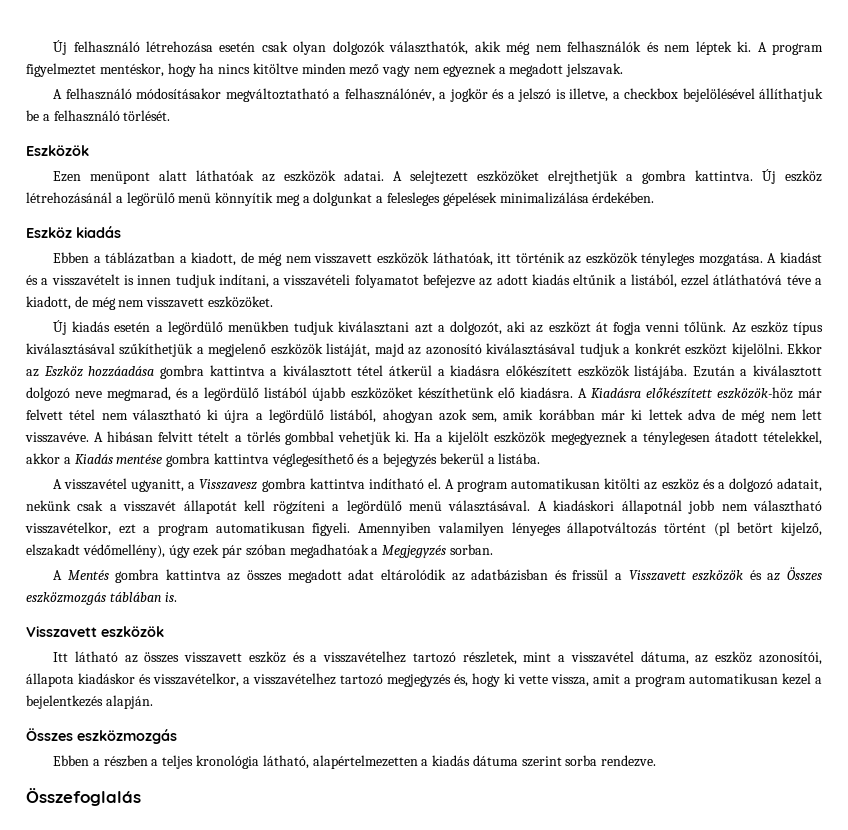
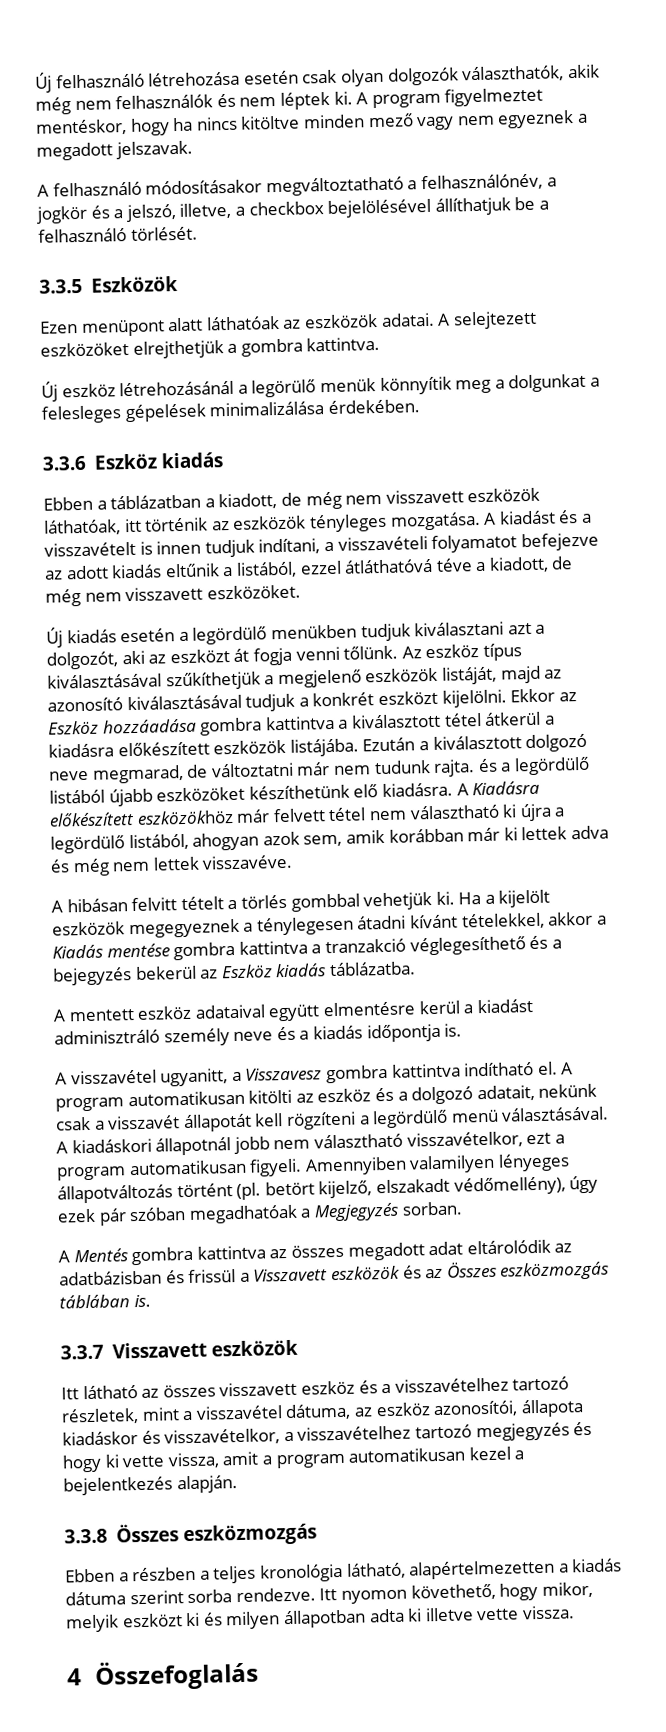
- A felhasználó módosításakor megváltoztatható a felhasználónév, a jogkör és a jelszó is illetve, a checkbox bejelölésével állíthatjuk be a felhasználó törlését.
+ A felhasználó módosításakor megváltoztatható a felhasználónév, a jogkör és a jelszó, illetve, a checkbox bejelölésével állíthatjuk be a felhasználó törlését.
- Eszközök
+ 3.3.5 Eszközök
- A selejtezett eszközöket elrejthetjük a gombra kattintva. Új eszköz létrehozásánál a legörülő menü könnyítik meg a dolgunkat a felesleges gépelések minimalizálása érdekében.
+ A selejtezett eszközöket elrejthetjük a gombra kattintva.
+ Új eszköz létrehozásánál a legörülő menük könnyítik meg a dolgunkat a felesleges gépelések minimalizálása érdekében.
- Eszköz kiadás
+ 3.3.6 Eszköz kiadás
- Ezután a kiválasztott dolgozó neve megmarad, és a legördülő listából újabb eszközöket készíthetünk elő kiadásra.
+ Ezután a kiválasztott dolgozó neve megmarad, de változtatni már nem tudunk rajta. és a legördülő listából újabb eszközöket készíthetünk elő kiadásra.
- A Kiadásra előkészített eszközök-höz már felvett tétel nem választható ki újra a legördülő listából, ahogyan azok sem, amik korábban már ki lettek adva de még nem lett visszavéve. A hibásan felvitt tételt a törlés gombbal vehetjük ki.
+ A Kiadásra előkészített eszközökhöz már felvett tétel nem választható ki újra a legördülő listából, ahogyan azok sem, amik korábban már ki lettek adva és még nem lettek visszavéve.
+ A hibásan felvitt tételt a törlés gombbal vehetjük ki.
- Ha a kijelölt eszközök megegyeznek a ténylegesen átadott tételekkel, akkor a Kiadás mentése gombra kattintva véglegesíthető és a bejegyzés bekerül a listába.
+ Ha a kijelölt eszközök megegyeznek a ténylegesen átadni kívánt tételekkel, akkor a Kiadás mentése gombra kattintva a tranzakció véglegesíthető és a bejegyzés bekerül az Eszköz kiadás táblázatba.
+ A mentett eszköz adataival együtt elmentésre kerül a kiadást adminisztráló személy neve és a kiadás időpontja is.
- Amennyiben valamilyen lényeges állapotváltozás történt (pl betört kijelző, elszakadt védőmellény), úgy ezek pár szóban megadhatóak a Megjegyzés sorban.
+ Amennyiben valamilyen lényeges állapotváltozás történt (pl. betört kijelző, elszakadt védőmellény), úgy ezek pár szóban megadhatóak a Megjegyzés sorban.
  A Mentés gombra kattintva az összes megadott adat eltárolódik az adatbázisban és frissül a Visszavett eszközök és az Összes eszközmozgás táblában is.
- Visszavett eszközök
+ 3.3.7 Visszavett eszközök
- Itt látható az összes visszavett eszköz és a visszavételhez tartozó részletek, mint a visszavétel dátuma, az eszköz azonosítói, állapota kiadáskor és visszavételkor, a visszavételhez tartozó megjegyzés és, hogy ki vette vissza, amit a program automatikusan kezel a bejelentkezés alapján.
- Összes eszközmozgás
+ Itt látható az összes visszavett eszköz és a visszavételhez tartozó részletek, mint a visszavétel dátuma, az eszköz azonosítói, állapota kiadáskor és visszavételkor, a visszavételhez tartozó megjegyzés és hogy ki vette vissza, amit a program automatikusan kezel a bejelentkezés alapján.
+ 3.3.8 Összes eszközmozgás
- Ebben a részben a teljes kronológia látható, alapértelmezetten a kiadás dátuma szerint sorba rendezve.
- Összefoglalás
+ Ebben a részben a teljes kronológia látható, alapértelmezetten a kiadás dátuma szerint sorba rendezve. Itt nyomon követhető, hogy mikor, melyik eszközt ki és milyen állapotban adta ki illetve vette vissza.
+ 4 Összefoglalás

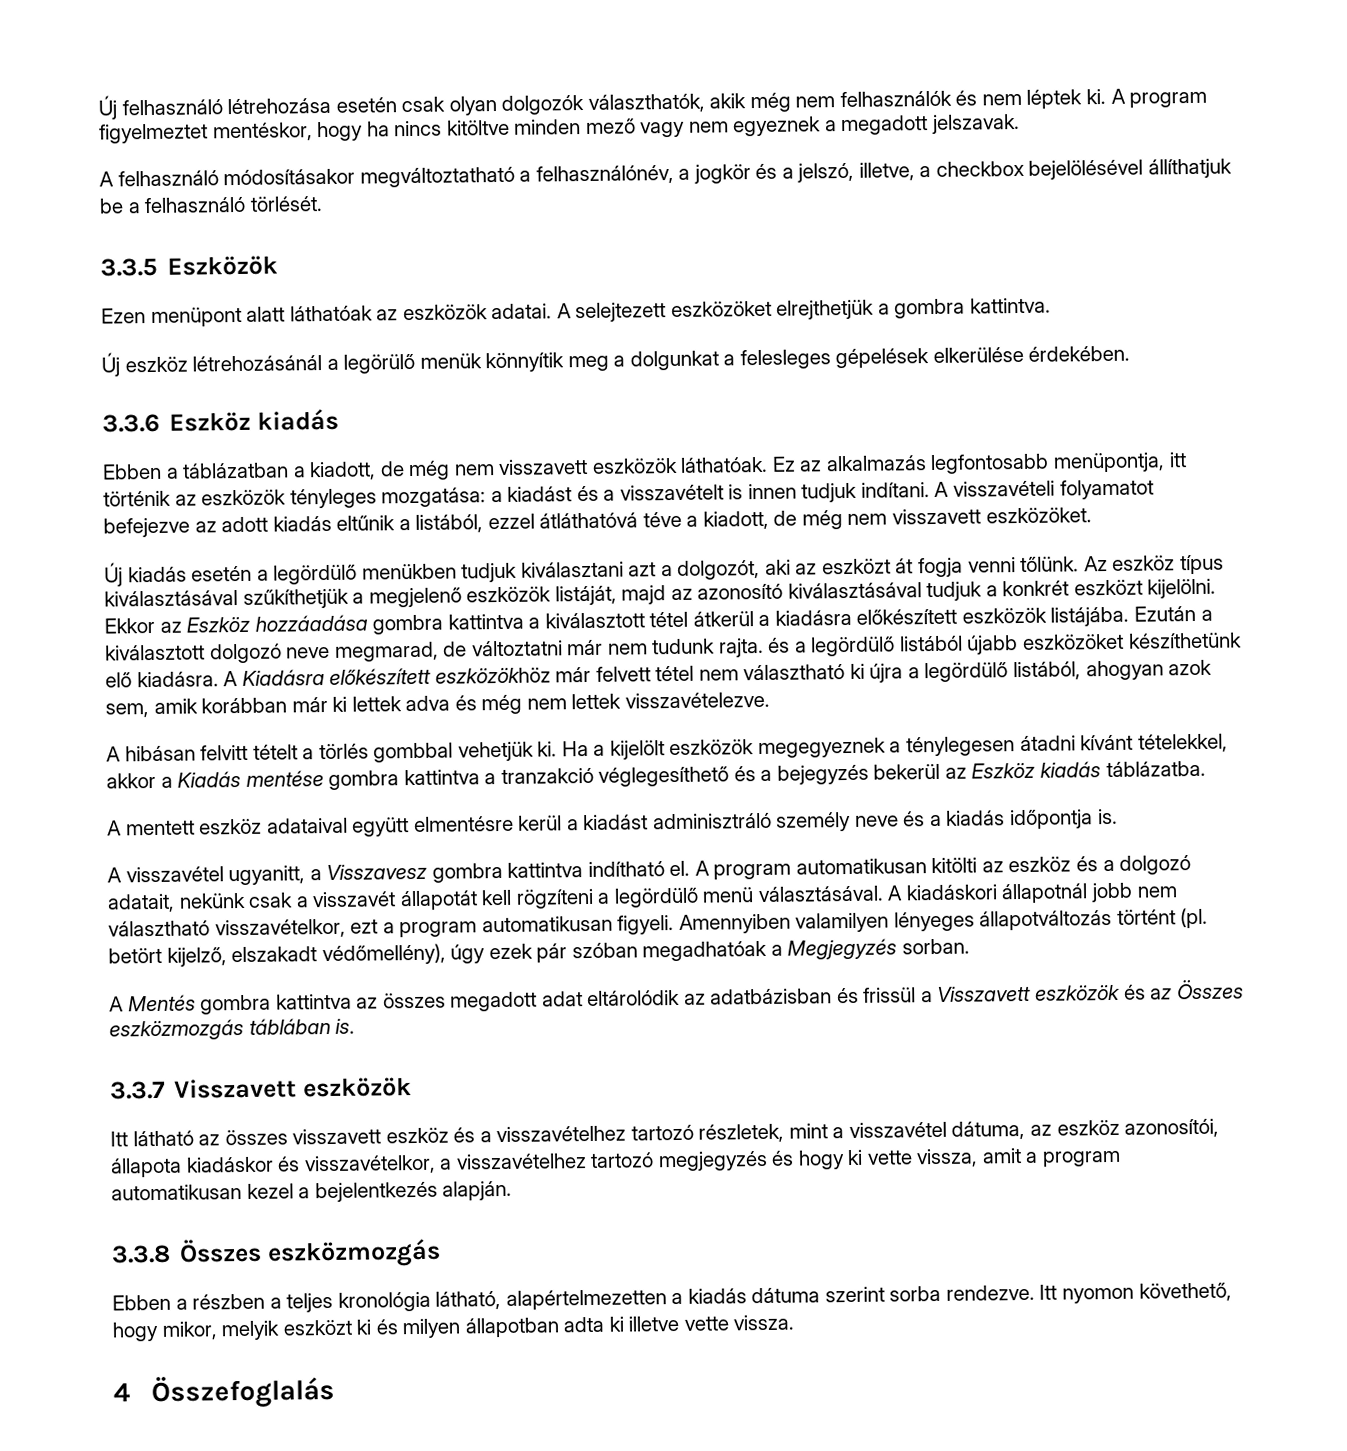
- Új eszköz létrehozásánál a legörülő menük könnyítik meg a dolgunkat a felesleges gépelések minimalizálása érdekében.
+ Új eszköz létrehozásánál a legörülő menük könnyítik meg a dolgunkat a felesleges gépelések elkerülése érdekében.
- Ebben a táblázatban a kiadott, de még nem visszavett eszközök láthatóak, itt történik az eszközök tényleges mozgatása. A kiadást és a visszavételt is innen tudjuk indítani, a visszavételi folyamatot befejezve az adott kiadás eltűnik a listából, ezzel átláthatóvá téve a kiadott, de még nem visszavett eszközöket.
+ Ebben a táblázatban a kiadott, de még nem visszavett eszközök láthatóak. Ez az alkalmazás legfontosabb menüpontja, itt történik az eszközök tényleges mozgatása: a kiadást és a visszavételt is innen tudjuk indítani. A visszavételi folyamatot befejezve az adott kiadás eltűnik a listából, ezzel átláthatóvá téve a kiadott, de még nem visszavett eszközöket.
- A Kiadásra előkészített eszközökhöz már felvett tétel nem választható ki újra a legördülő listából, ahogyan azok sem, amik korábban már ki lettek adva és még nem lettek visszavéve.
+ A Kiadásra előkészített eszközökhöz már felvett tétel nem választható ki újra a legördülő listából, ahogyan azok sem, amik korábban már ki lettek adva és még nem lettek visszavételezve.

